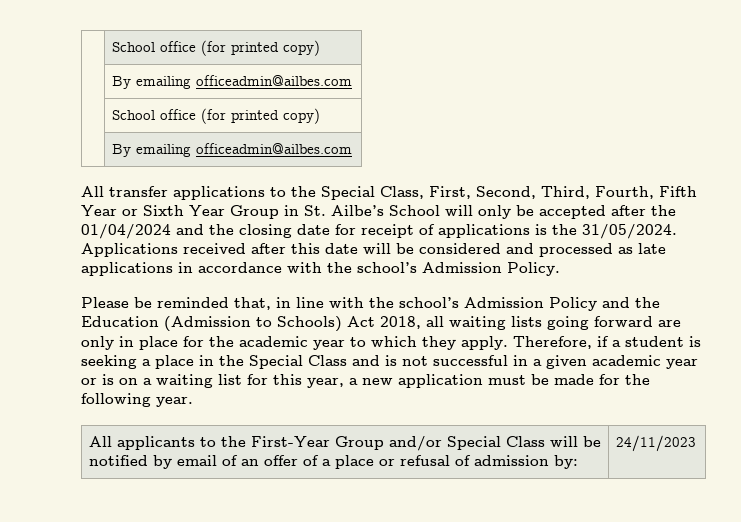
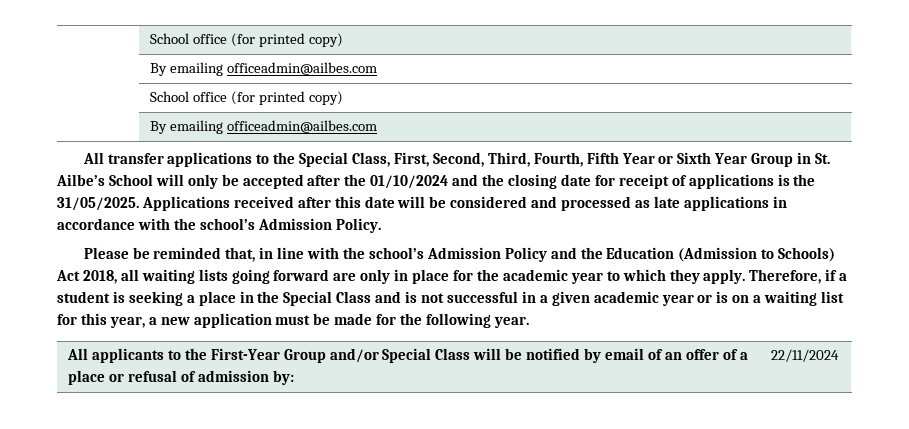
- All transfer applications to the Special Class, First, Second, Third, Fourth, Fifth Year or Sixth Year Group in St. Ailbe’s School will only be accepted after the 01/04/2024 and the closing date for receipt of applications is the 31/05/2024.
+ All transfer applications to the Special Class, First, Second, Third, Fourth, Fifth Year or Sixth Year Group in St. Ailbe’s School will only be accepted after the 01/10/2024 and the closing date for receipt of applications is the 31/05/2025.
- All applicants to the First-Year Group and/or Special Class will be notified by email of an offer of a place or refusal of admission by: | 24/11/2023
+ All applicants to the First-Year Group and/or Special Class will be notified by email of an offer of a place or refusal of admission by: | 22/11/2024

